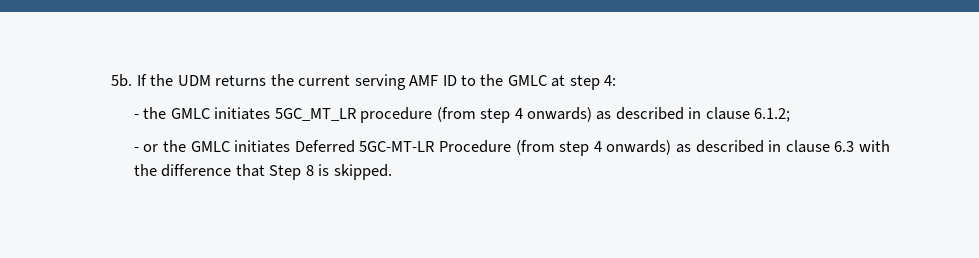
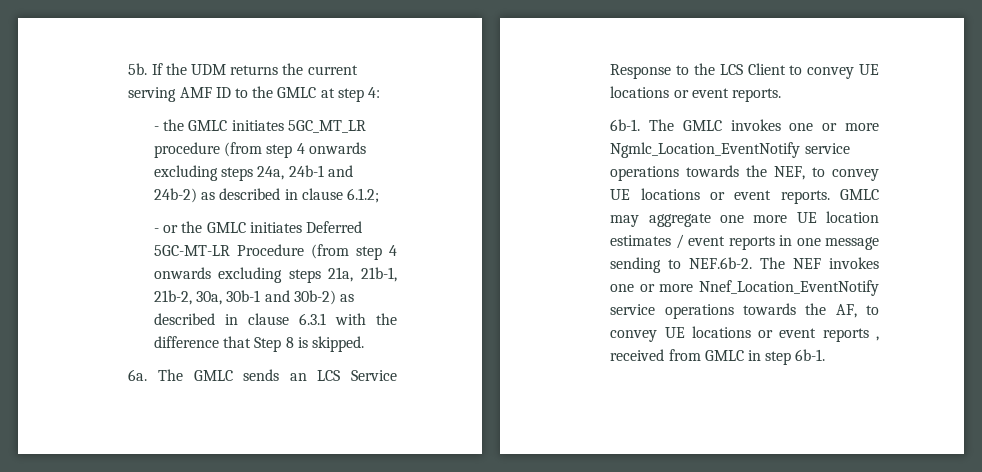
- - the GMLC initiates 5GC_MT_LR procedure (from step 4 onwards) as described in clause 6.1.2;
+ - the GMLC initiates 5GC_MT_LR procedure (from step 4 onwards excluding steps 24a, 24b-1 and 24b-2) as described in clause 6.1.2;
- - or the GMLC initiates Deferred 5GC-MT-LR Procedure (from step 4 onwards) as described in clause 6.3 with the difference that Step 8 is skipped.
+ - or the GMLC initiates Deferred 5GC-MT-LR Procedure (from step 4 onwards excluding steps 21a, 21b-1, 21b-2, 30a, 30b-1 and 30b-2) as described in clause 6.3.1 with the difference that Step 8 is skipped.
+ 6a. The GMLC sends an LCS Service Response to the LCS Client to convey UE locations or event reports.
+ 6b-1. The GMLC invokes one or more Ngmlc_Location_EventNotify service operations towards the NEF, to convey UE locations or event reports. GMLC may aggregate one more UE location estimates / event reports in one message sending to NEF.6b-2. The NEF invokes one or more Nnef_Location_EventNotify service operations towards the AF, to convey UE locations or event reports , received from GMLC in step 6b-1.

